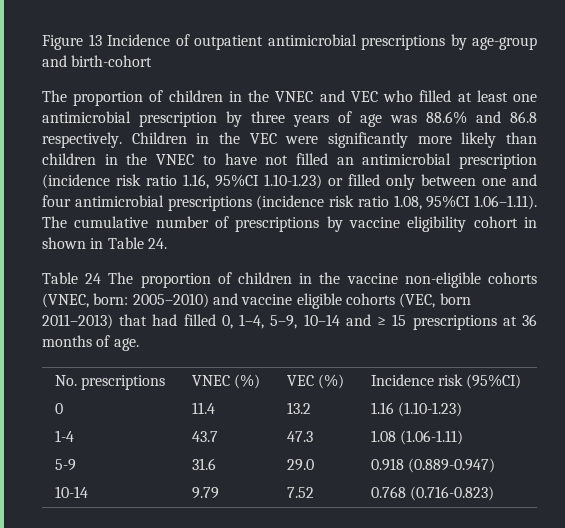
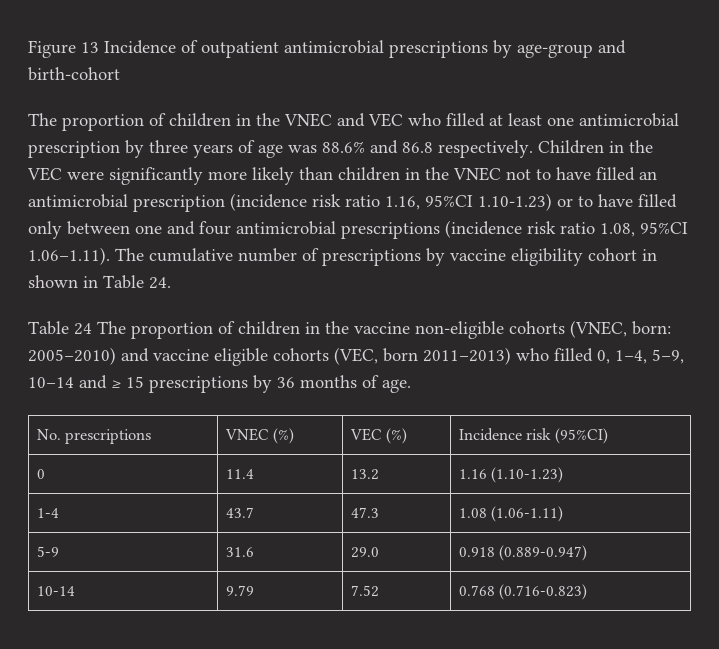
- Children in the VEC were significantly more likely than children in the VNEC to have not filled an antimicrobial prescription (incidence risk ratio 1.16, 95%CI 1.10-1.23) or filled only between one and four antimicrobial prescriptions (incidence risk ratio 1.08, 95%CI 1.06–1.11). The cumulative number of prescriptions by vaccine eligibility cohort in shown in Table 24.
+ Children in the VEC were significantly more likely than children in the VNEC not to have filled an antimicrobial prescription (incidence risk ratio 1.16, 95%CI 1.10-1.23) or to have filled only between one and four antimicrobial prescriptions (incidence risk ratio 1.08, 95%CI 1.06–1.11). The cumulative number of prescriptions by vaccine eligibility cohort in shown in Table 24.
- Table 24 The proportion of children in the vaccine non-eligible cohorts (VNEC, born: 2005–2010) and vaccine eligible cohorts (VEC, born 2011–2013) that had filled 0, 1–4, 5–9, 10–14 and ≥ 15 prescriptions at 36 months of age.
+ Table 24 The proportion of children in the vaccine non-eligible cohorts (VNEC, born: 2005–2010) and vaccine eligible cohorts (VEC, born 2011–2013) who filled 0, 1–4, 5–9, 10–14 and ≥ 15 prescriptions by 36 months of age.

